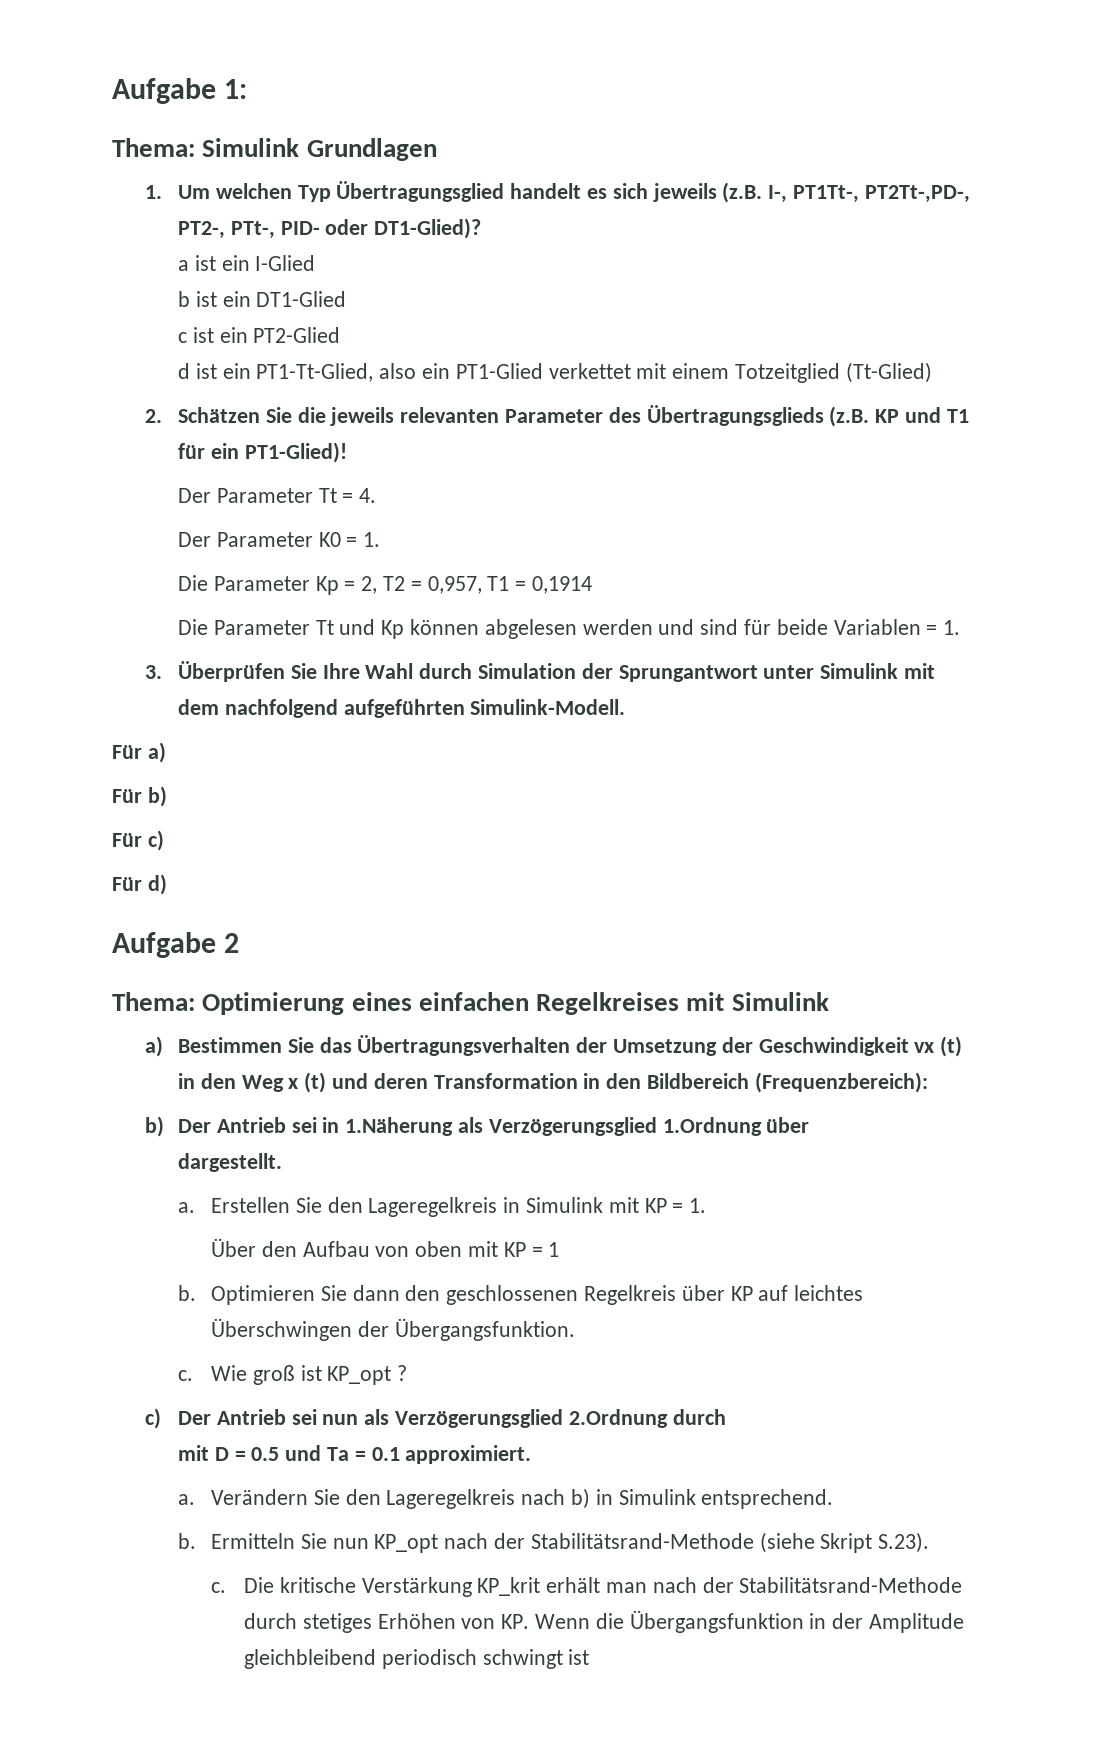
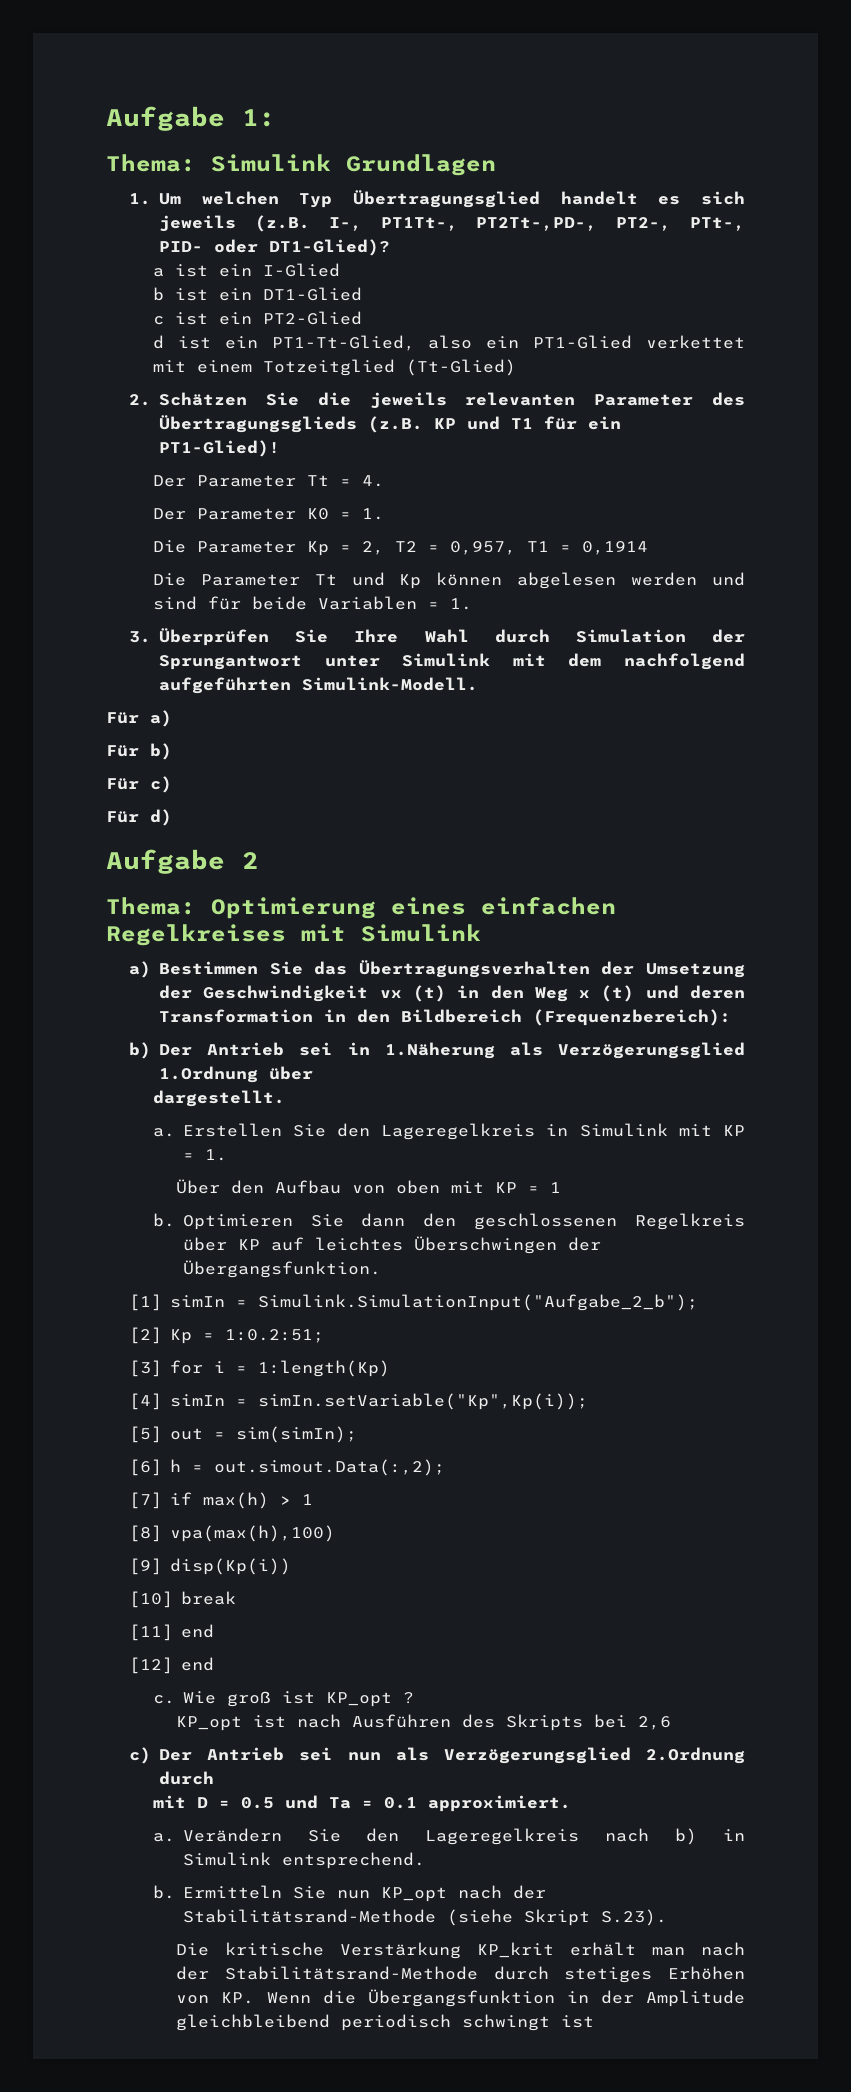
+ [1] simIn = Simulink.SimulationInput("Aufgabe_2_b");
+ [2] Kp = 1:0.2:51;
+ [3] for i = 1:length(Kp)
+ [4] simIn = simIn.setVariable("Kp",Kp(i));
+ [5] out = sim(simIn);
+ [6] h = out.simout.Data(:,2);
+ [7] if max(h) > 1
+ [8] vpa(max(h),100)
+ [9] disp(Kp(i))
+ [10] break
+ [11] end
+ [12] end
+ KP_opt ist nach Ausführen des Skripts bei 2,6
  Ermitteln Sie nun KP_opt nach der Stabilitätsrand-Methode (siehe Skript S.23).
- c. Die kritische Verstärkung KP_krit erhält man nach der Stabilitätsrand-Methode durch stetiges Erhöhen von KP. Wenn die Übergangsfunktion in der Amplitude gleichbleibend periodisch schwingt ist
+ Die kritische Verstärkung KP_krit erhält man nach der Stabilitätsrand-Methode durch stetiges Erhöhen von KP. Wenn die Übergangsfunktion in der Amplitude gleichbleibend periodisch schwingt ist

